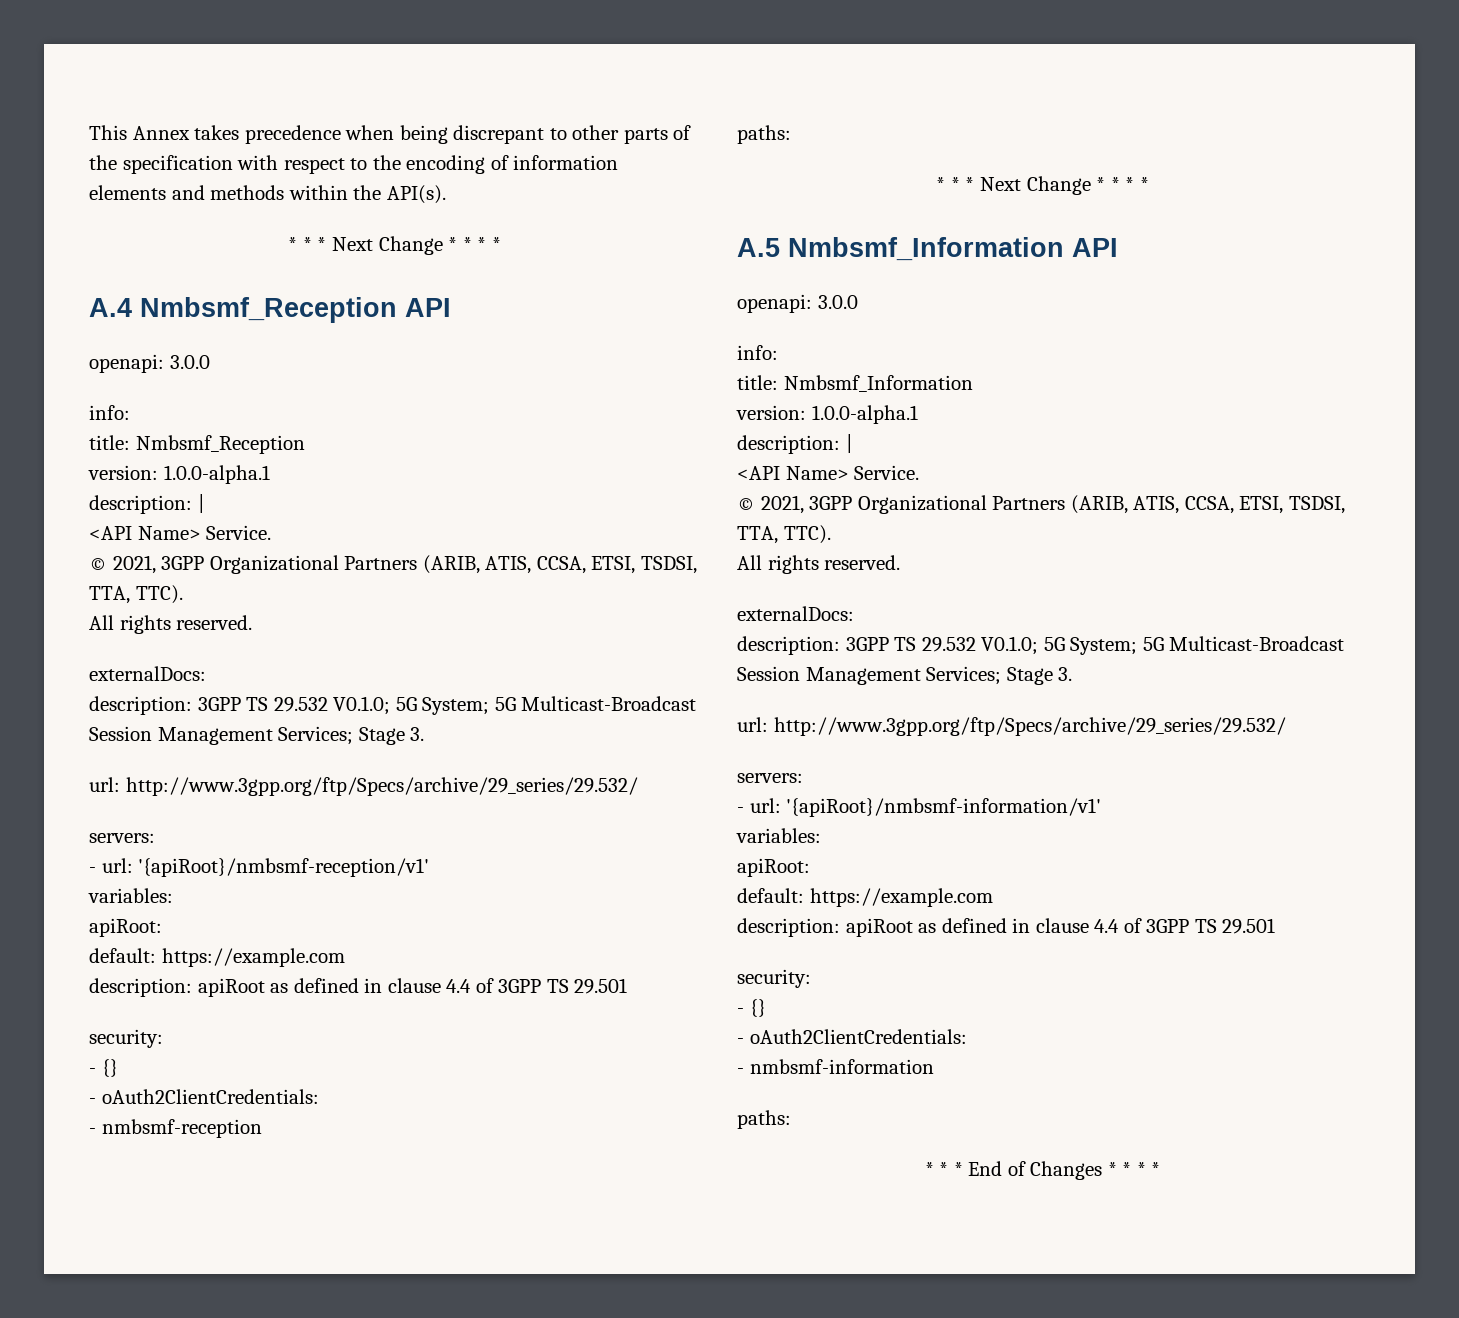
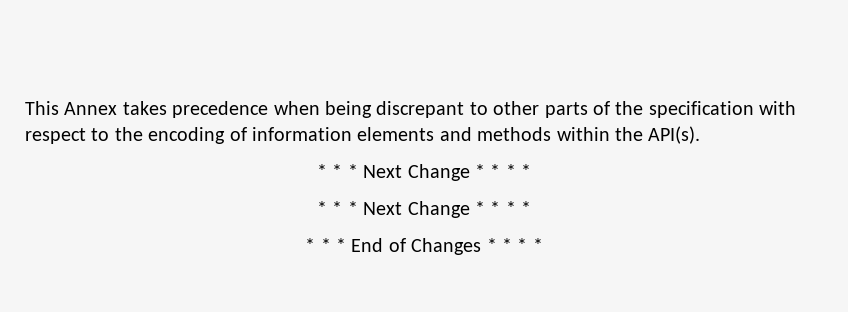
  This Annex takes precedence when being discrepant to other parts of the specification with respect to the encoding of information elements and methods within the API(s).
  * * * Next Change * * * *
- A.4 Nmbsmf_Reception API
- openapi: 3.0.0
- info:
- title: Nmbsmf_Reception
- version: 1.0.0-alpha.1
- description: |
- <API Name> Service.
- © 2021, 3GPP Organizational Partners (ARIB, ATIS, CCSA, ETSI, TSDSI, TTA, TTC).
- All rights reserved.
- externalDocs:
- description: 3GPP TS 29.532 V0.1.0; 5G System; 5G Multicast-Broadcast Session Management Services; Stage 3.
- url: http://www.3gpp.org/ftp/Specs/archive/29_series/29.532/
- servers:
- - url: '{apiRoot}/nmbsmf-reception/v1'
- variables:
- apiRoot:
- default: https://example.com
- description: apiRoot as defined in clause 4.4 of 3GPP TS 29.501
- security:
- - {}
- - oAuth2ClientCredentials:
- - nmbsmf-reception
- paths:
  * * * Next Change * * * *
- A.5 Nmbsmf_Information API
- openapi: 3.0.0
- info:
- title: Nmbsmf_Information
- version: 1.0.0-alpha.1
- description: |
- <API Name> Service.
- © 2021, 3GPP Organizational Partners (ARIB, ATIS, CCSA, ETSI, TSDSI, TTA, TTC).
- All rights reserved.
- externalDocs:
- description: 3GPP TS 29.532 V0.1.0; 5G System; 5G Multicast-Broadcast Session Management Services; Stage 3.
- url: http://www.3gpp.org/ftp/Specs/archive/29_series/29.532/
- servers:
- - url: '{apiRoot}/nmbsmf-information/v1'
- variables:
- apiRoot:
- default: https://example.com
- description: apiRoot as defined in clause 4.4 of 3GPP TS 29.501
- security:
- - {}
- - oAuth2ClientCredentials:
- - nmbsmf-information
- paths:

